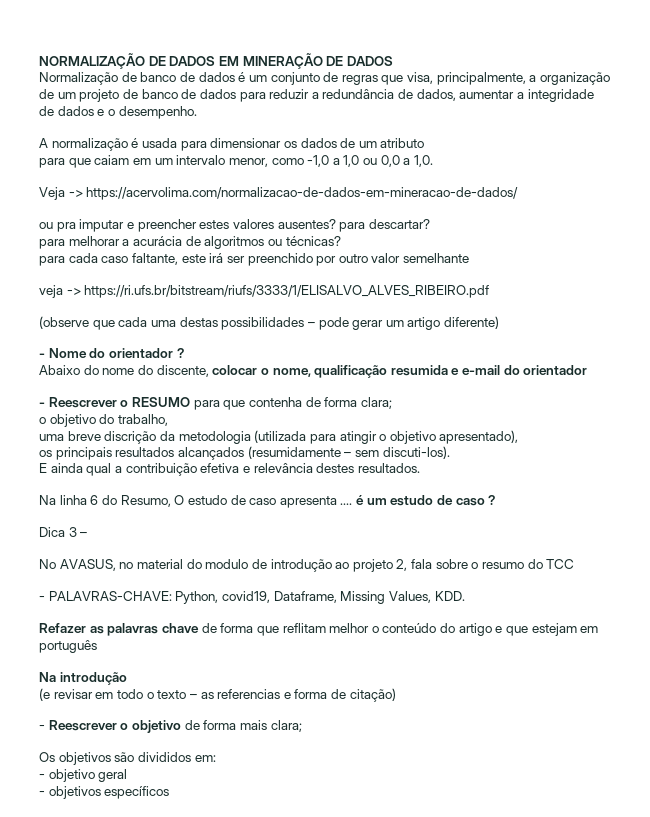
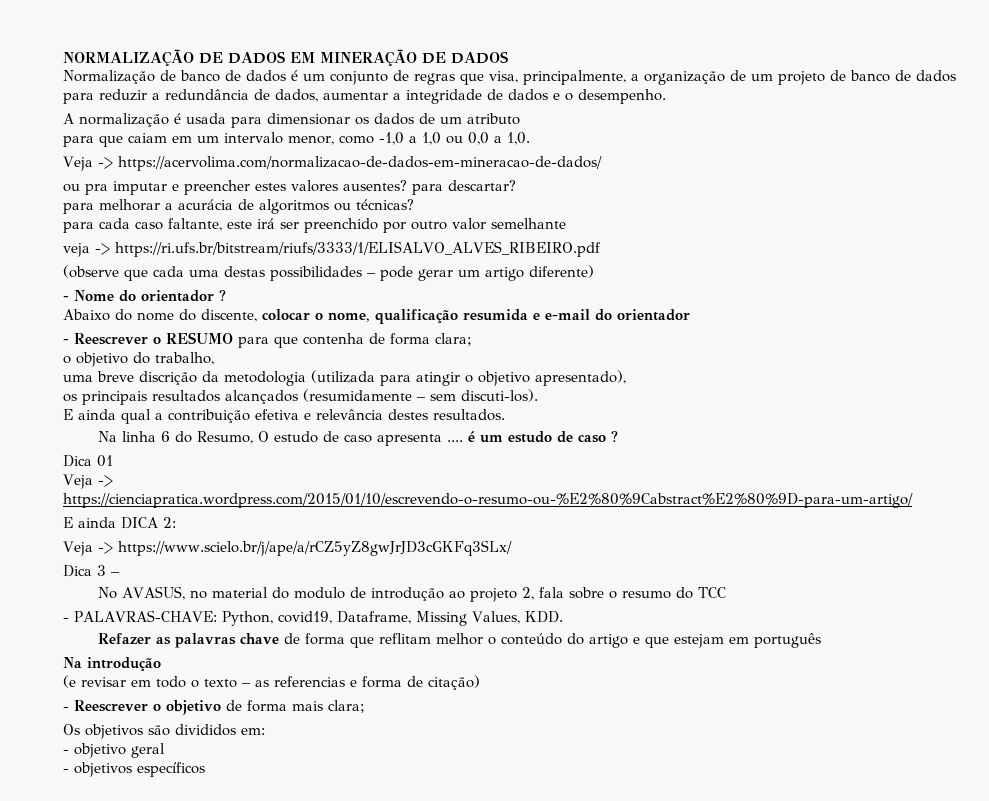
+ Dica 01
+ Veja -> https://cienciapratica.wordpress.com/2015/01/10/escrevendo-o-resumo-ou-%E2%80%9Cabstract%E2%80%9D-para-um-artigo/
+ E ainda DICA 2:
+ Veja -> https://www.scielo.br/j/ape/a/rCZ5yZ8gwJrJD3cGKFq3SLx/

